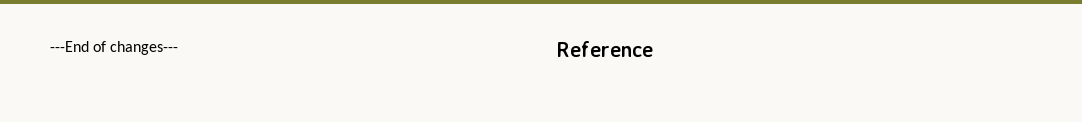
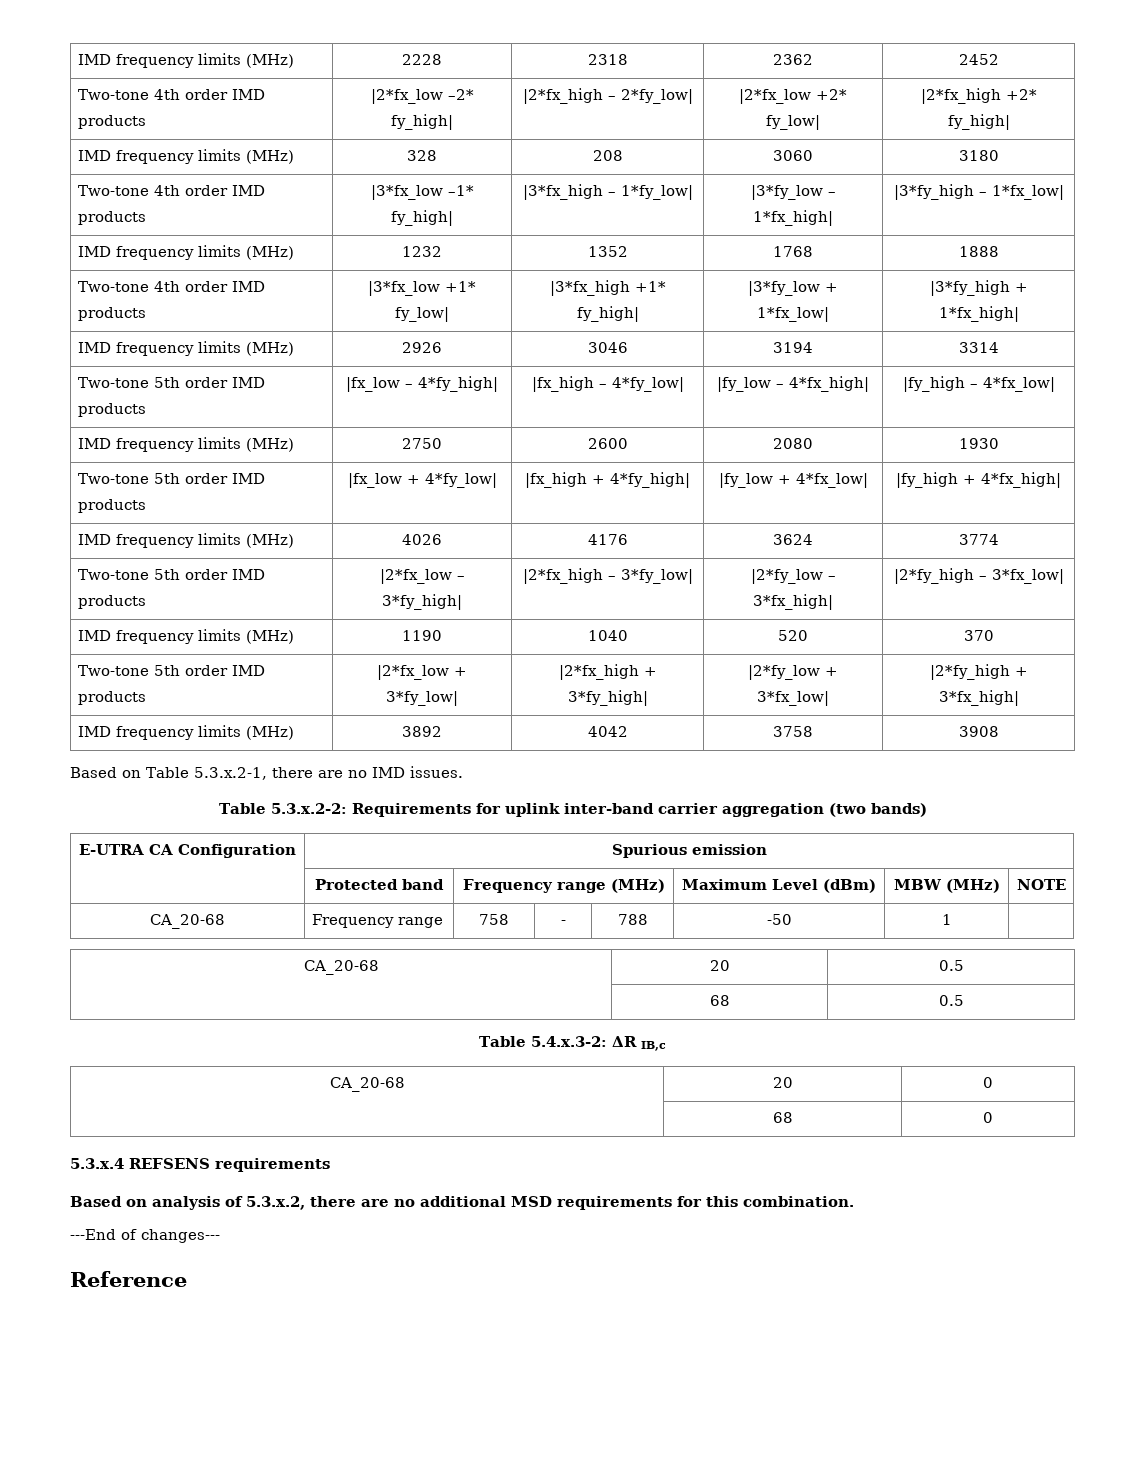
+ IMD frequency limits (MHz) | 2228 | 2318 | 2362 | 2452
+ Two-tone 4th order IMD products | |2*fx_low –2* fy_high| | |2*fx_high – 2*fy_low| | |2*fx_low +2* fy_low| | |2*fx_high +2* fy_high|
+ IMD frequency limits (MHz) | 328 | 208 | 3060 | 3180
+ Two-tone 4th order IMD products | |3*fx_low –1* fy_high| | |3*fx_high – 1*fy_low| | |3*fy_low – 1*fx_high| | |3*fy_high – 1*fx_low|
+ IMD frequency limits (MHz) | 1232 | 1352 | 1768 | 1888
+ Two-tone 4th order IMD products | |3*fx_low +1* fy_low| | |3*fx_high +1* fy_high| | |3*fy_low + 1*fx_low| | |3*fy_high + 1*fx_high|
+ IMD frequency limits (MHz) | 2926 | 3046 | 3194 | 3314
+ Two-tone 5th order IMD products | |fx_low – 4*fy_high| | |fx_high – 4*fy_low| | |fy_low – 4*fx_high| | |fy_high – 4*fx_low|
+ IMD frequency limits (MHz) | 2750 | 2600 | 2080 | 1930
+ Two-tone 5th order IMD products | |fx_low + 4*fy_low| | |fx_high + 4*fy_high| | |fy_low + 4*fx_low| | |fy_high + 4*fx_high|
+ IMD frequency limits (MHz) | 4026 | 4176 | 3624 | 3774
+ Two-tone 5th order IMD products | |2*fx_low – 3*fy_high| | |2*fx_high – 3*fy_low| | |2*fy_low – 3*fx_high| | |2*fy_high – 3*fx_low|
+ IMD frequency limits (MHz) | 1190 | 1040 | 520 | 370
+ Two-tone 5th order IMD products | |2*fx_low + 3*fy_low| | |2*fx_high + 3*fy_high| | |2*fy_low + 3*fx_low| | |2*fy_high + 3*fx_high|
+ IMD frequency limits (MHz) | 3892 | 4042 | 3758 | 3908
+ Based on Table 5.3.x.2-1, there are no IMD issues.
+ Table 5.3.x.2-2: Requirements for uplink inter-band carrier aggregation (two bands)
+ E-UTRA CA Configuration | Spurious emission
+ | Protected band | Frequency range (MHz) | Maximum Level (dBm) | MBW (MHz) | NOTE
+ CA_20-68 | Frequency range | 758 | - | 788 | -50 | 1 |
+ CA_20-68 | 20 | 0.5
+ | 68 | 0.5
+ Table 5.4.x.3-2: ΔR IB,c
+ CA_20-68 | 20 | 0
+ | 68 | 0
+ 5.3.x.4 REFSENS requirements
+ Based on analysis of 5.3.x.2, there are no additional MSD requirements for this combination.

